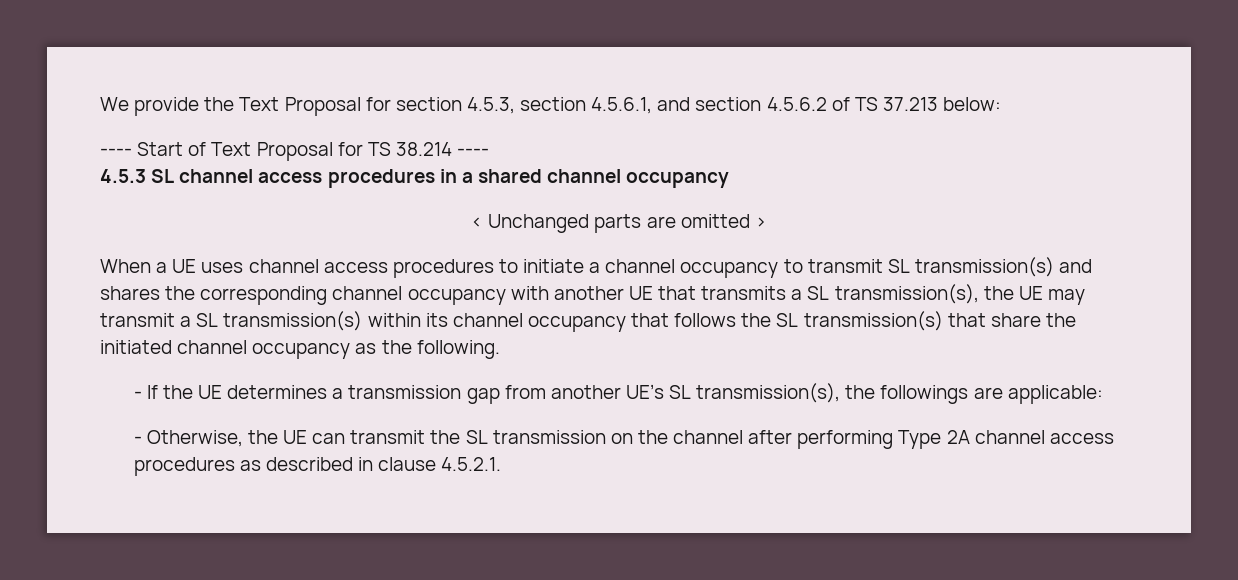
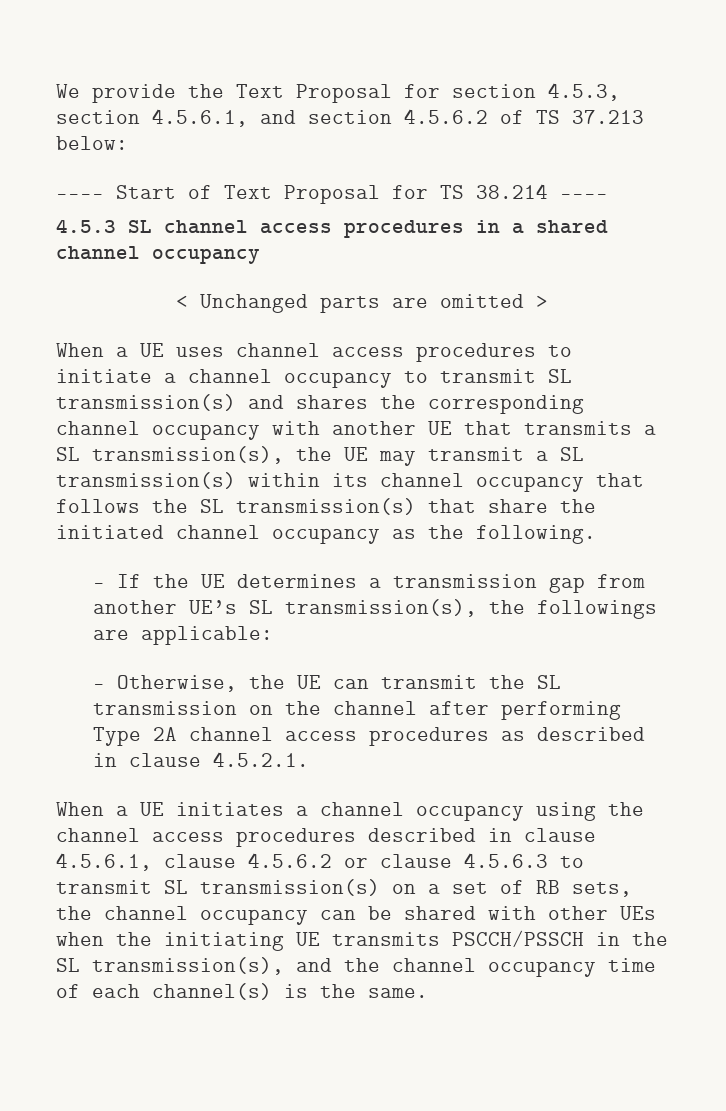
+ When a UE initiates a channel occupancy using the channel access procedures described in clause 4.5.6.1, clause 4.5.6.2 or clause 4.5.6.3 to transmit SL transmission(s) on a set of RB sets, the channel occupancy can be shared with other UEs when the initiating UE transmits PSCCH/PSSCH in the SL transmission(s), and the channel occupancy time of each channel(s) is the same.

